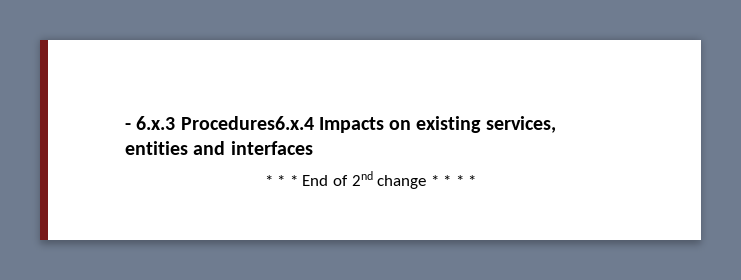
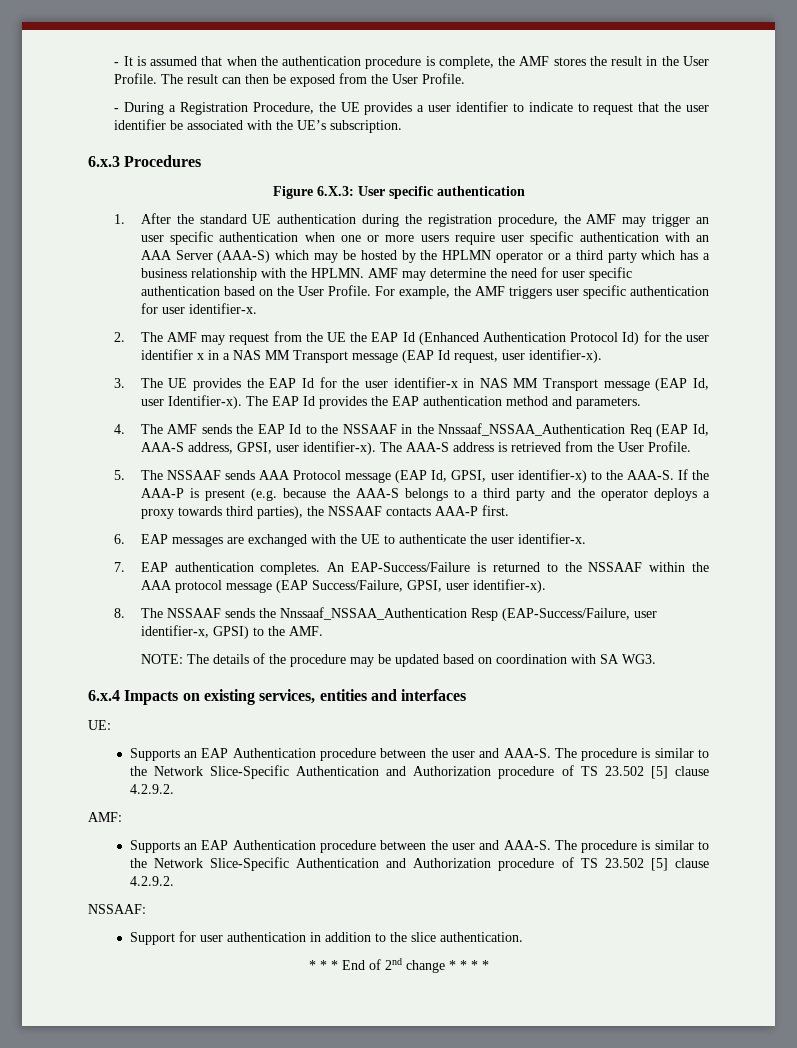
- - 6.x.3 Procedures6.x.4 Impacts on existing services, entities and interfaces
+ - It is assumed that when the authentication procedure is complete, the AMF stores the result in the User Profile. The result can then be exposed from the User Profile.
+ - During a Registration Procedure, the UE provides a user identifier to indicate to request that the user identifier be associated with the UE’s subscription.
+ 6.x.3 Procedures
+ Figure 6.X.3: User specific authentication
+ 1. After the standard UE authentication during the registration procedure, the AMF may trigger an user specific authentication when one or more users require user specific authentication with an AAA Server (AAA-S) which may be hosted by the HPLMN operator or a third party which has a business relationship with the HPLMN. AMF may determine the need for user specific authentication based on the User Profile. For example, the AMF triggers user specific authentication for user identifier-x.
+ 2. The AMF may request from the UE the EAP Id (Enhanced Authentication Protocol Id) for the user identifier x in a NAS MM Transport message (EAP Id request, user identifier-x).
+ 3. The UE provides the EAP Id for the user identifier-x in NAS MM Transport message (EAP Id, user Identifier-x). The EAP Id provides the EAP authentication method and parameters.
+ 4. The AMF sends the EAP Id to the NSSAAF in the Nnssaaf_NSSAA_Authentication Req (EAP Id, AAA-S address, GPSI, user identifier-x). The AAA-S address is retrieved from the User Profile.
+ 5. The NSSAAF sends AAA Protocol message (EAP Id, GPSI, user identifier-x) to the AAA-S. If the AAA-P is present (e.g. because the AAA-S belongs to a third party and the operator deploys a proxy towards third parties), the NSSAAF contacts AAA-P first.
+ 6. EAP messages are exchanged with the UE to authenticate the user identifier-x.
+ 7. EAP authentication completes. An EAP-Success/Failure is returned to the NSSAAF within the AAA protocol message (EAP Success/Failure, GPSI, user identifier-x).
+ 8. The NSSAAF sends the Nnssaaf_NSSAA_Authentication Resp (EAP-Success/Failure, user identifier-x, GPSI) to the AMF.
+ NOTE: The details of the procedure may be updated based on coordination with SA WG3.
+ 6.x.4 Impacts on existing services, entities and interfaces
+ UE:
+ Supports an EAP Authentication procedure between the user and AAA-S. The procedure is similar to the Network Slice-Specific Authentication and Authorization procedure of TS 23.502 [5] clause 4.2.9.2.
+ AMF:
+ Supports an EAP Authentication procedure between the user and AAA-S. The procedure is similar to the Network Slice-Specific Authentication and Authorization procedure of TS 23.502 [5] clause 4.2.9.2.
+ NSSAAF:
+ Support for user authentication in addition to the slice authentication.

